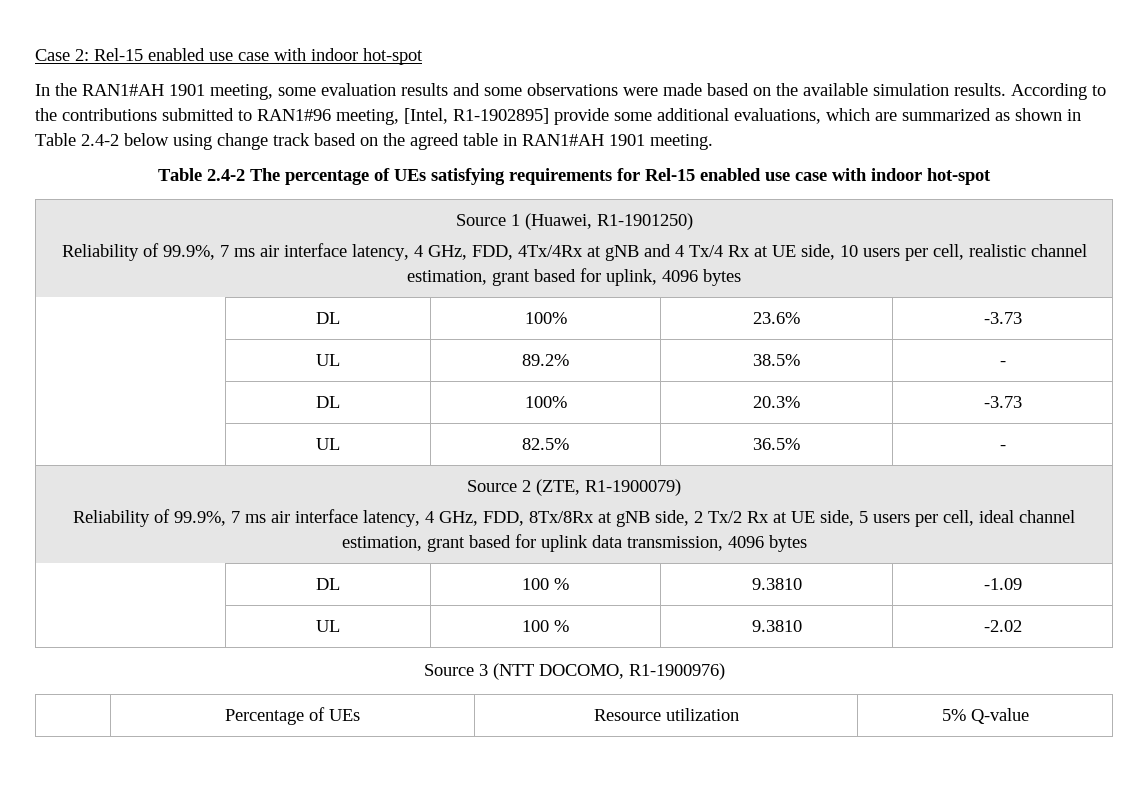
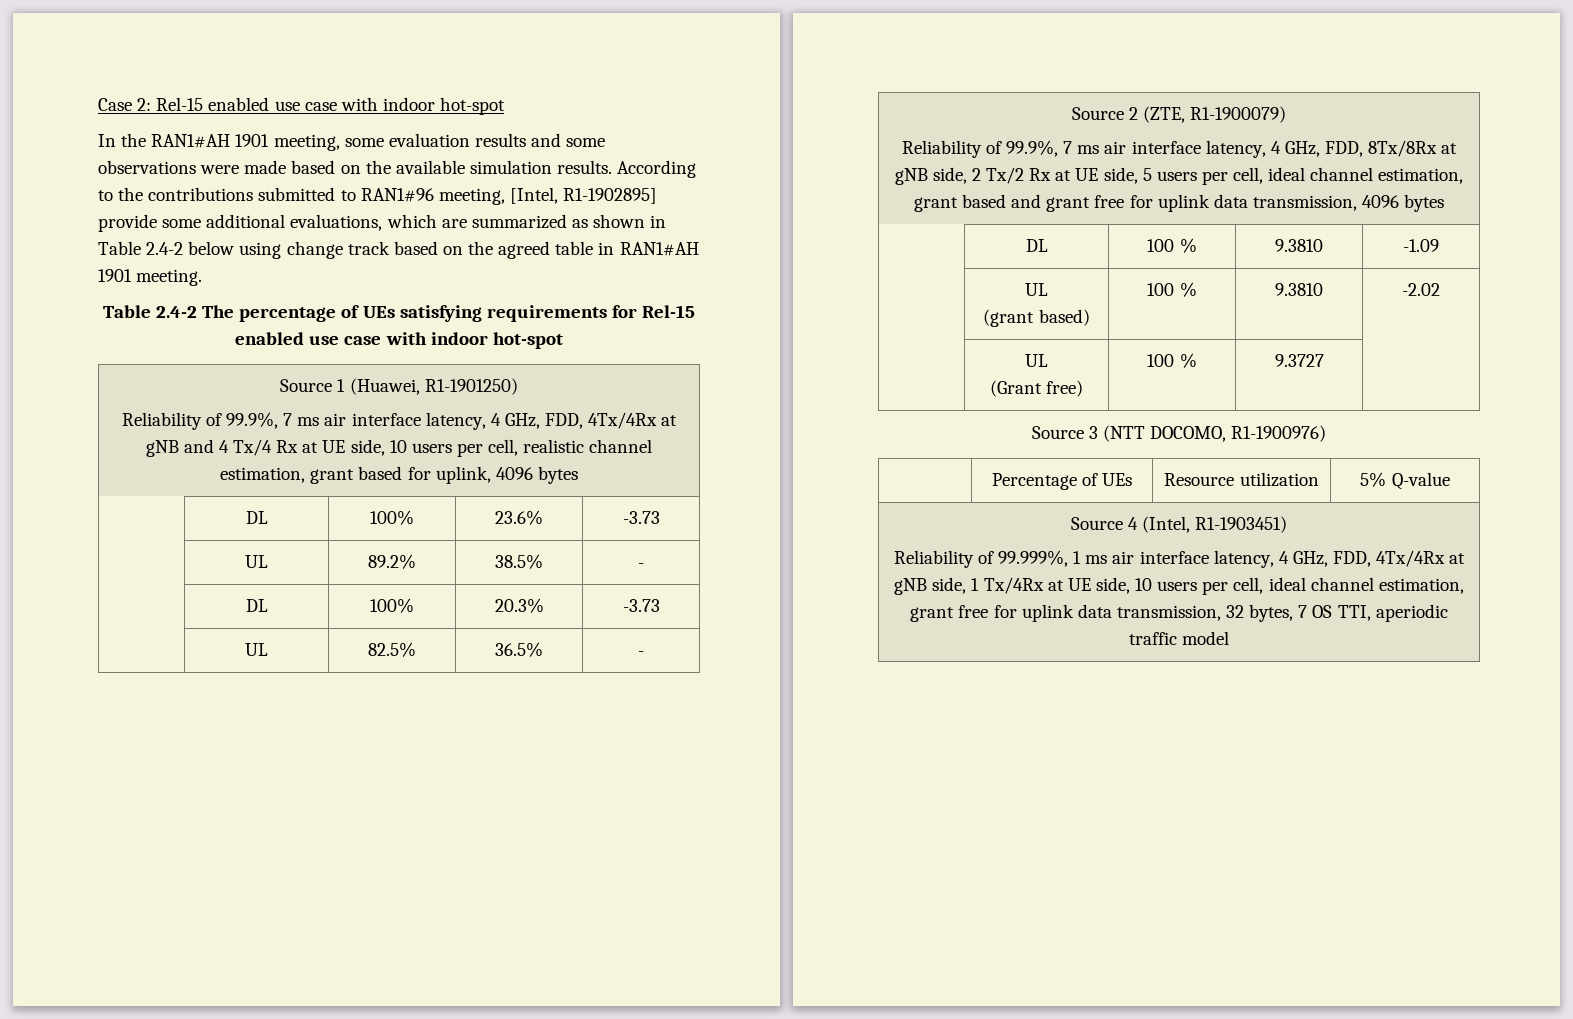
- Reliability of 99.9%, 7 ms air interface latency, 4 GHz, FDD, 8Tx/8Rx at gNB side, 2 Tx/2 Rx at UE side, 5 users per cell, ideal channel estimation, grant based for uplink data transmission, 4096 bytes
+ Reliability of 99.9%, 7 ms air interface latency, 4 GHz, FDD, 8Tx/8Rx at gNB side, 2 Tx/2 Rx at UE side, 5 users per cell, ideal channel estimation, grant based and grant free for uplink data transmission, 4096 bytes
  | DL | 100 % | 9.3810 | -1.09
- | UL | 100 % | 9.3810 | -2.02
+ | UL
+ (grant based) | 100 % | 9.3810 | -2.02
+ | UL
+ (Grant free) | 100 % | 9.3727 |
+ Source 4 (Intel, R1-1903451)
+ Reliability of 99.999%, 1 ms air interface latency, 4 GHz, FDD, 4Tx/4Rx at gNB side, 1 Tx/4Rx at UE side, 10 users per cell, ideal channel estimation, grant free for uplink data transmission, 32 bytes, 7 OS TTI, aperiodic traffic model

